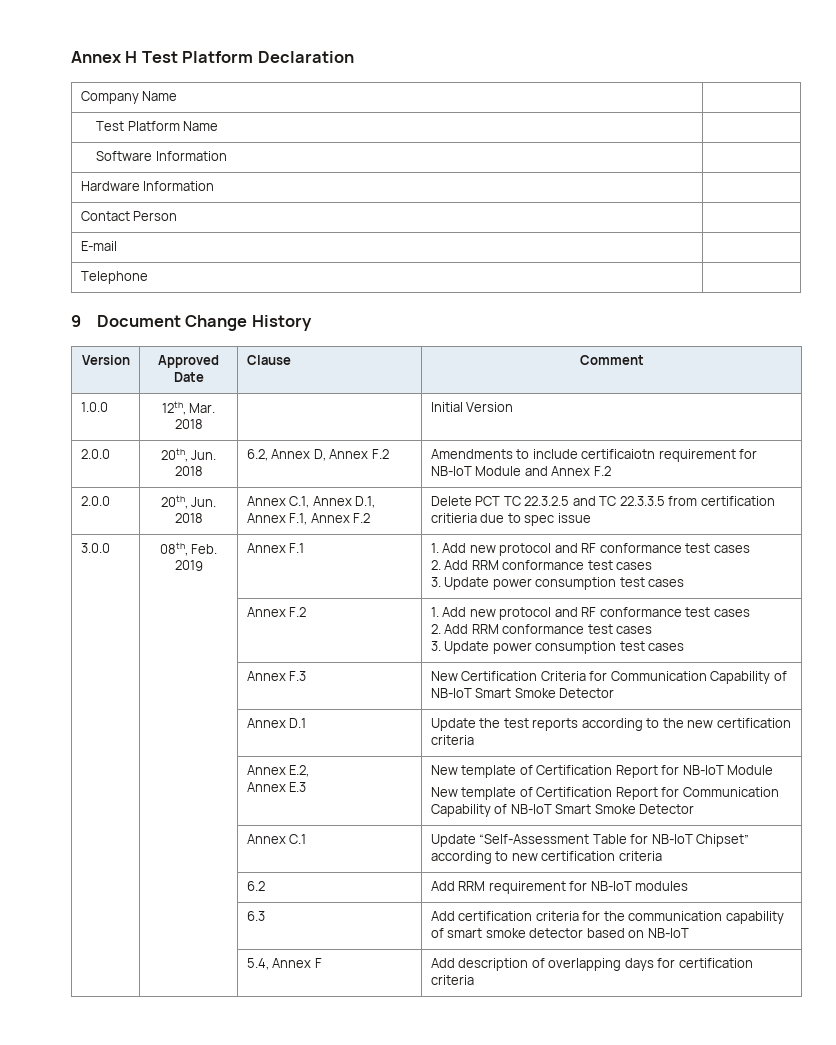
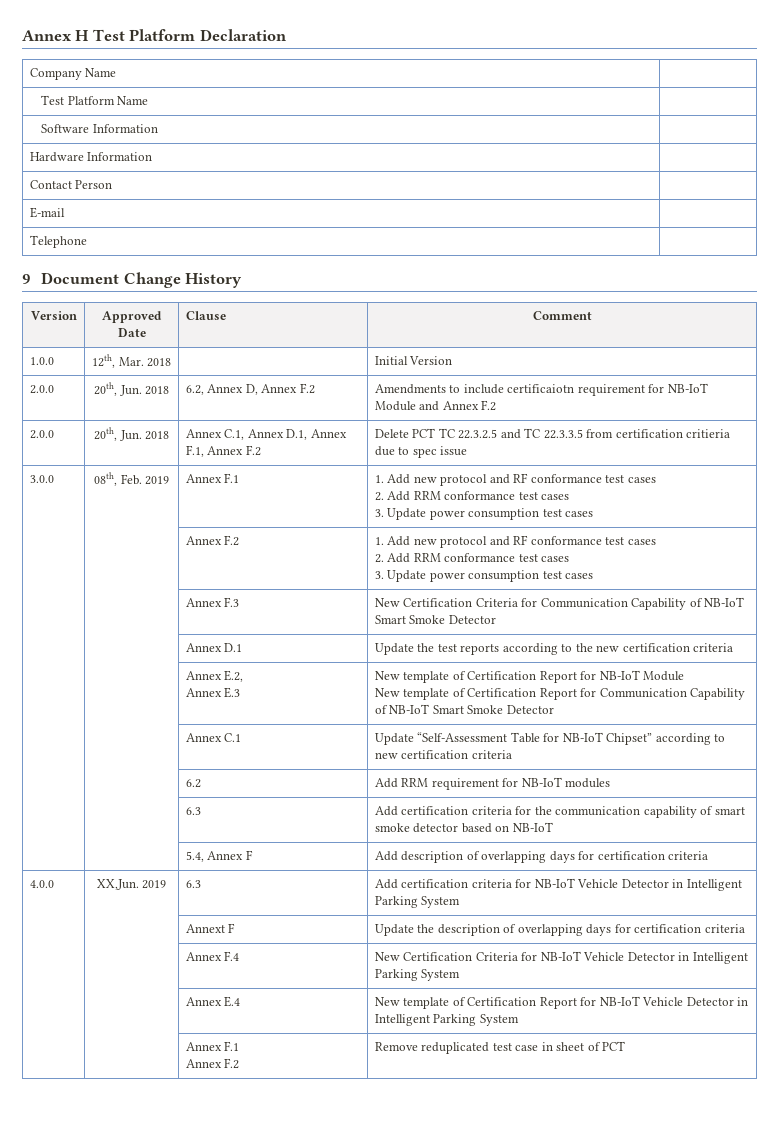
+ 4.0.0 | XX,Jun. 2019 | 6.3 | Add certification criteria for NB-IoT Vehicle Detector in Intelligent Parking System
+ | | Annext F | Update the description of overlapping days for certification criteria
+ | | Annex F.4 | New Certification Criteria for NB-IoT Vehicle Detector in Intelligent Parking System
+ | | Annex E.4 | New template of Certification Report for NB-IoT Vehicle Detector in Intelligent Parking System
+ | | Annex F.1
+ Annex F.2 | Remove reduplicated test case in sheet of PCT

